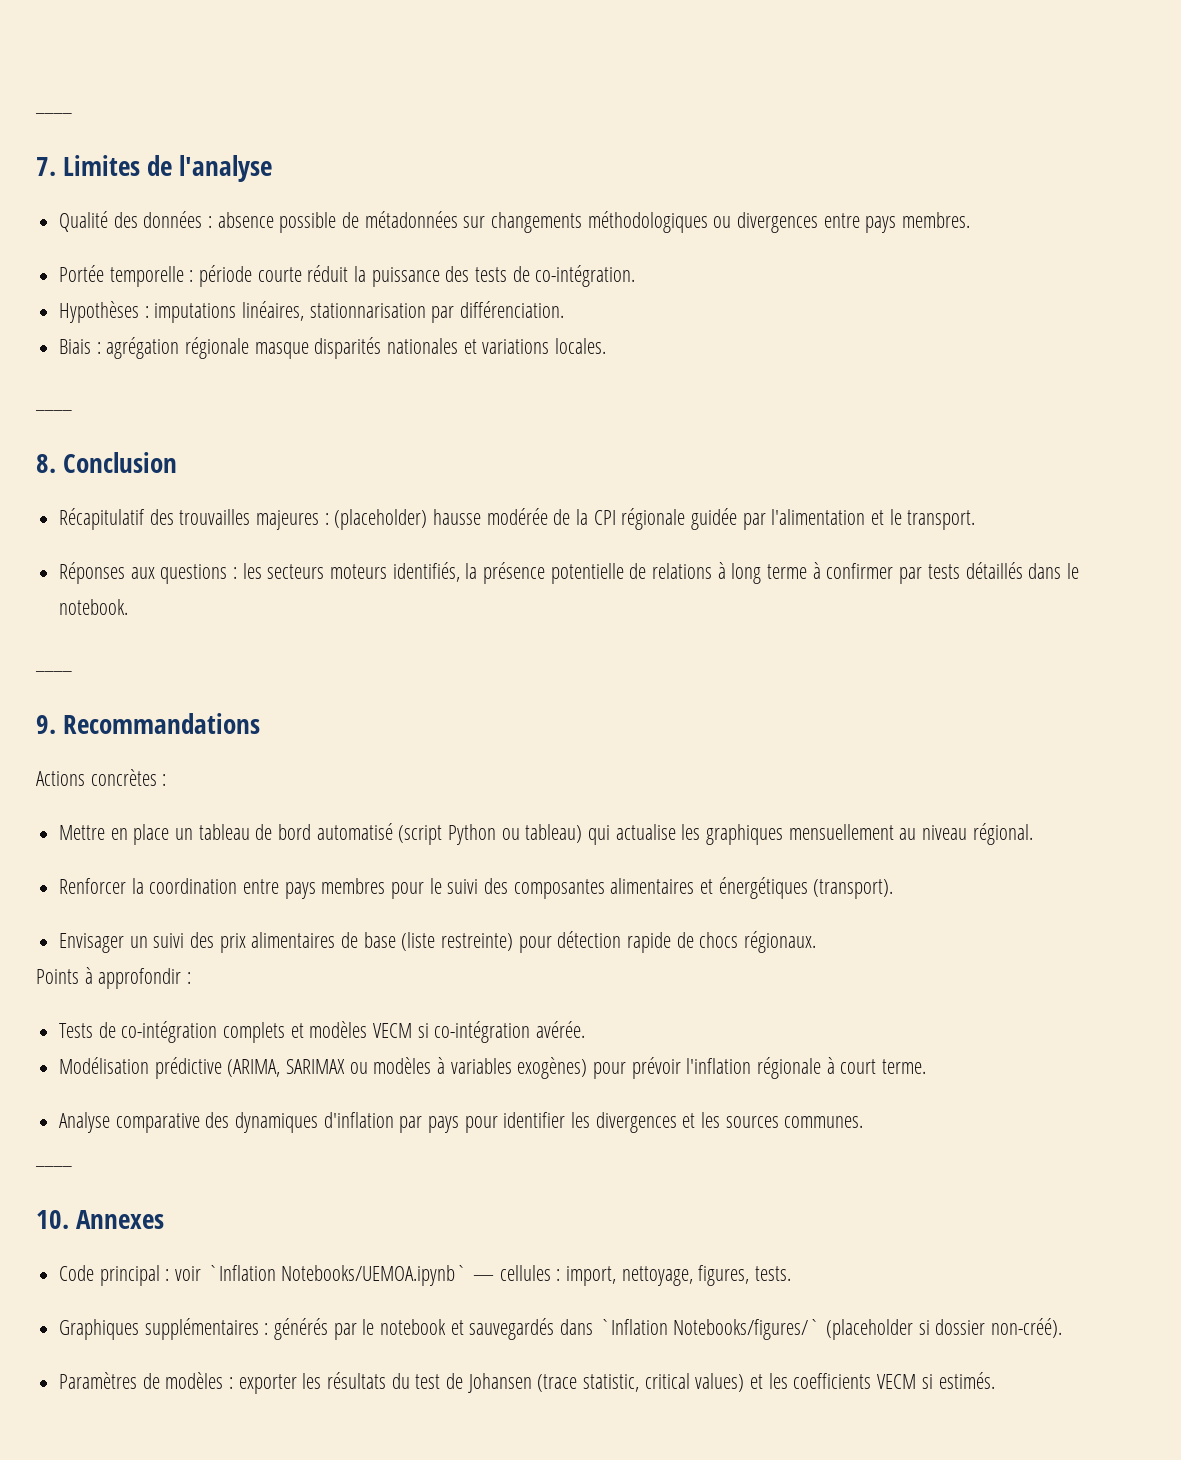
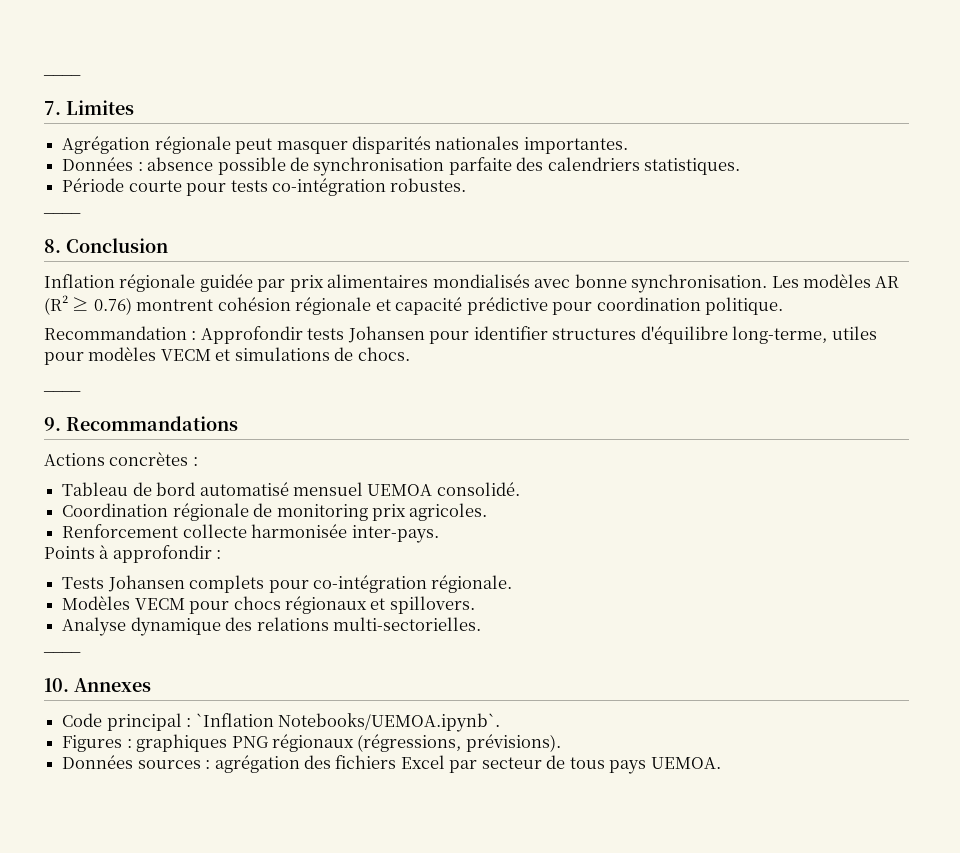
- 7. Limites de l'analyse
- Qualité des données : absence possible de métadonnées sur changements méthodologiques ou divergences entre pays membres.
- Portée temporelle : période courte réduit la puissance des tests de co-intégration.
- Hypothèses : imputations linéaires, stationnarisation par différenciation.
- Biais : agrégation régionale masque disparités nationales et variations locales.
+ 7. Limites
+ Agrégation régionale peut masquer disparités nationales importantes.
+ Données : absence possible de synchronisation parfaite des calendriers statistiques.
+ Période courte pour tests co-intégration robustes.
  ____
  8. Conclusion
- Récapitulatif des trouvailles majeures : (placeholder) hausse modérée de la CPI régionale guidée par l'alimentation et le transport.
- Réponses aux questions : les secteurs moteurs identifiés, la présence potentielle de relations à long terme à confirmer par tests détaillés dans le notebook.
+ Inflation régionale guidée par prix alimentaires mondialisés avec bonne synchronisation. Les modèles AR (R² ≥ 0.76) montrent cohésion régionale et capacité prédictive pour coordination politique.
+ Recommandation : Approfondir tests Johansen pour identifier structures d'équilibre long-terme, utiles pour modèles VECM et simulations de chocs.
- Mettre en place un tableau de bord automatisé (script Python ou tableau) qui actualise les graphiques mensuellement au niveau régional.
- Renforcer la coordination entre pays membres pour le suivi des composantes alimentaires et énergétiques (transport).
- Envisager un suivi des prix alimentaires de base (liste restreinte) pour détection rapide de chocs régionaux.
+ Tableau de bord automatisé mensuel UEMOA consolidé.
+ Coordination régionale de monitoring prix agricoles.
+ Renforcement collecte harmonisée inter-pays.
- Tests de co-intégration complets et modèles VECM si co-intégration avérée.
- Modélisation prédictive (ARIMA, SARIMAX ou modèles à variables exogènes) pour prévoir l'inflation régionale à court terme.
- Analyse comparative des dynamiques d'inflation par pays pour identifier les divergences et les sources communes.
+ Tests Johansen complets pour co-intégration régionale.
+ Modèles VECM pour chocs régionaux et spillovers.
+ Analyse dynamique des relations multi-sectorielles.
- Code principal : voir `Inflation Notebooks/UEMOA.ipynb` — cellules : import, nettoyage, figures, tests.
- Graphiques supplémentaires : générés par le notebook et sauvegardés dans `Inflation Notebooks/figures/` (placeholder si dossier non-créé).
- Paramètres de modèles : exporter les résultats du test de Johansen (trace statistic, critical values) et les coefficients VECM si estimés.
+ Code principal : `Inflation Notebooks/UEMOA.ipynb`.
+ Figures : graphiques PNG régionaux (régressions, prévisions).
+ Données sources : agrégation des fichiers Excel par secteur de tous pays UEMOA.

